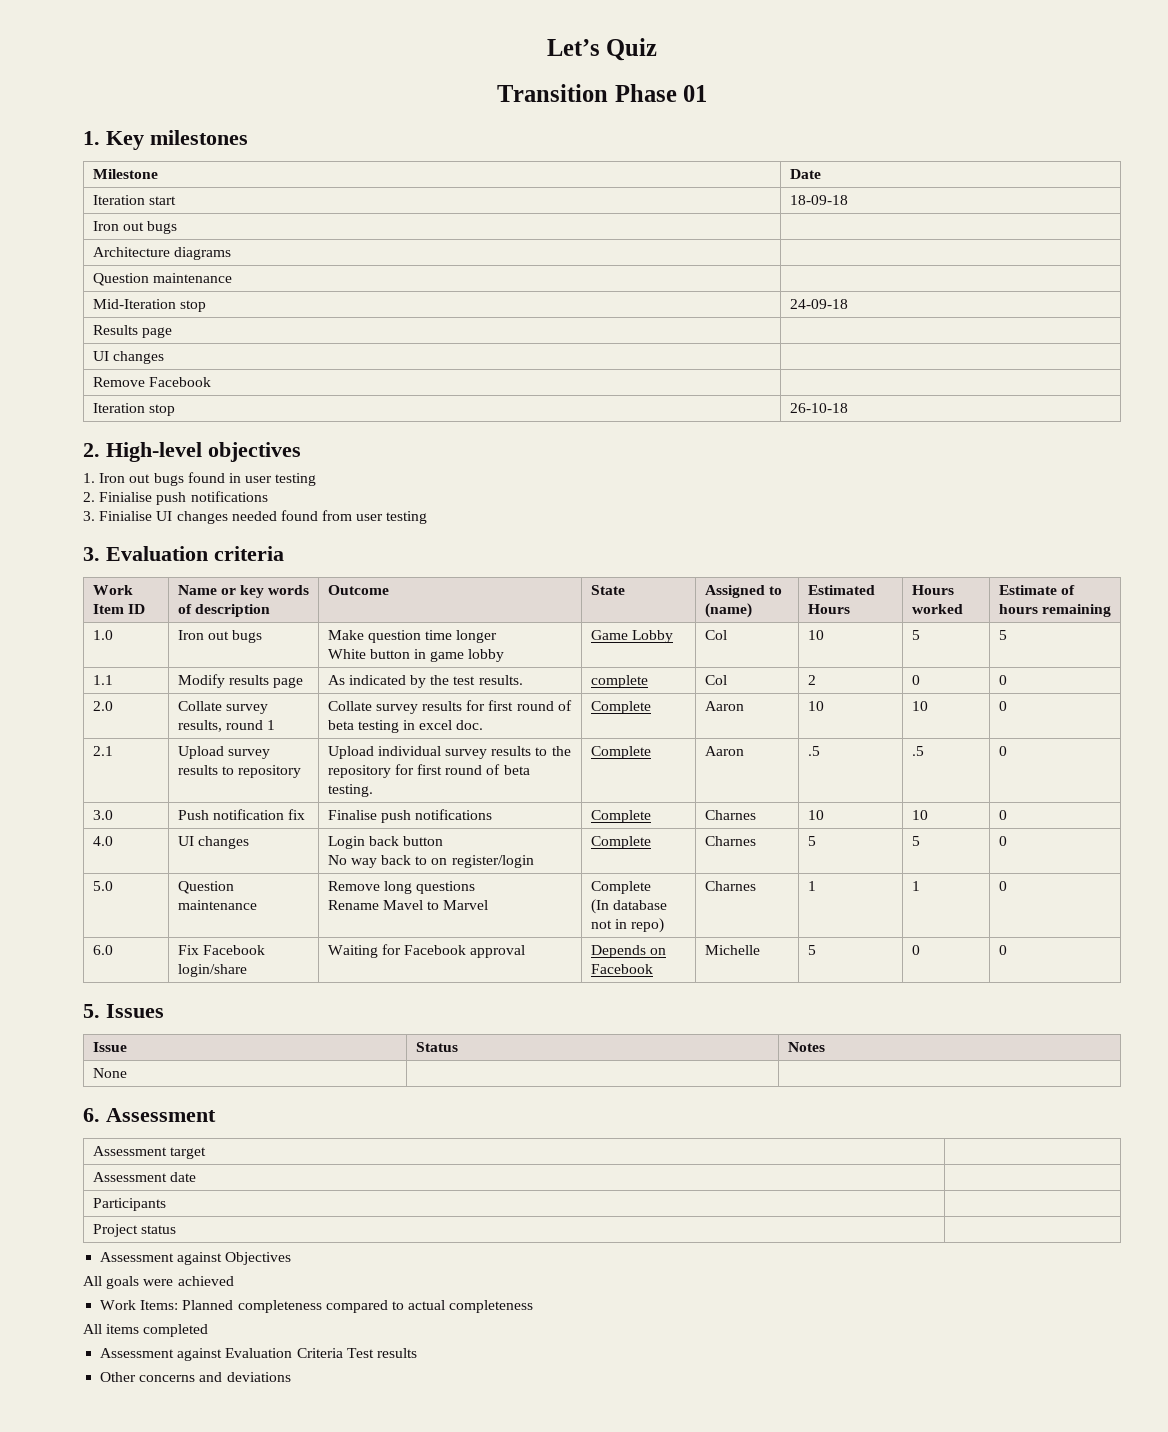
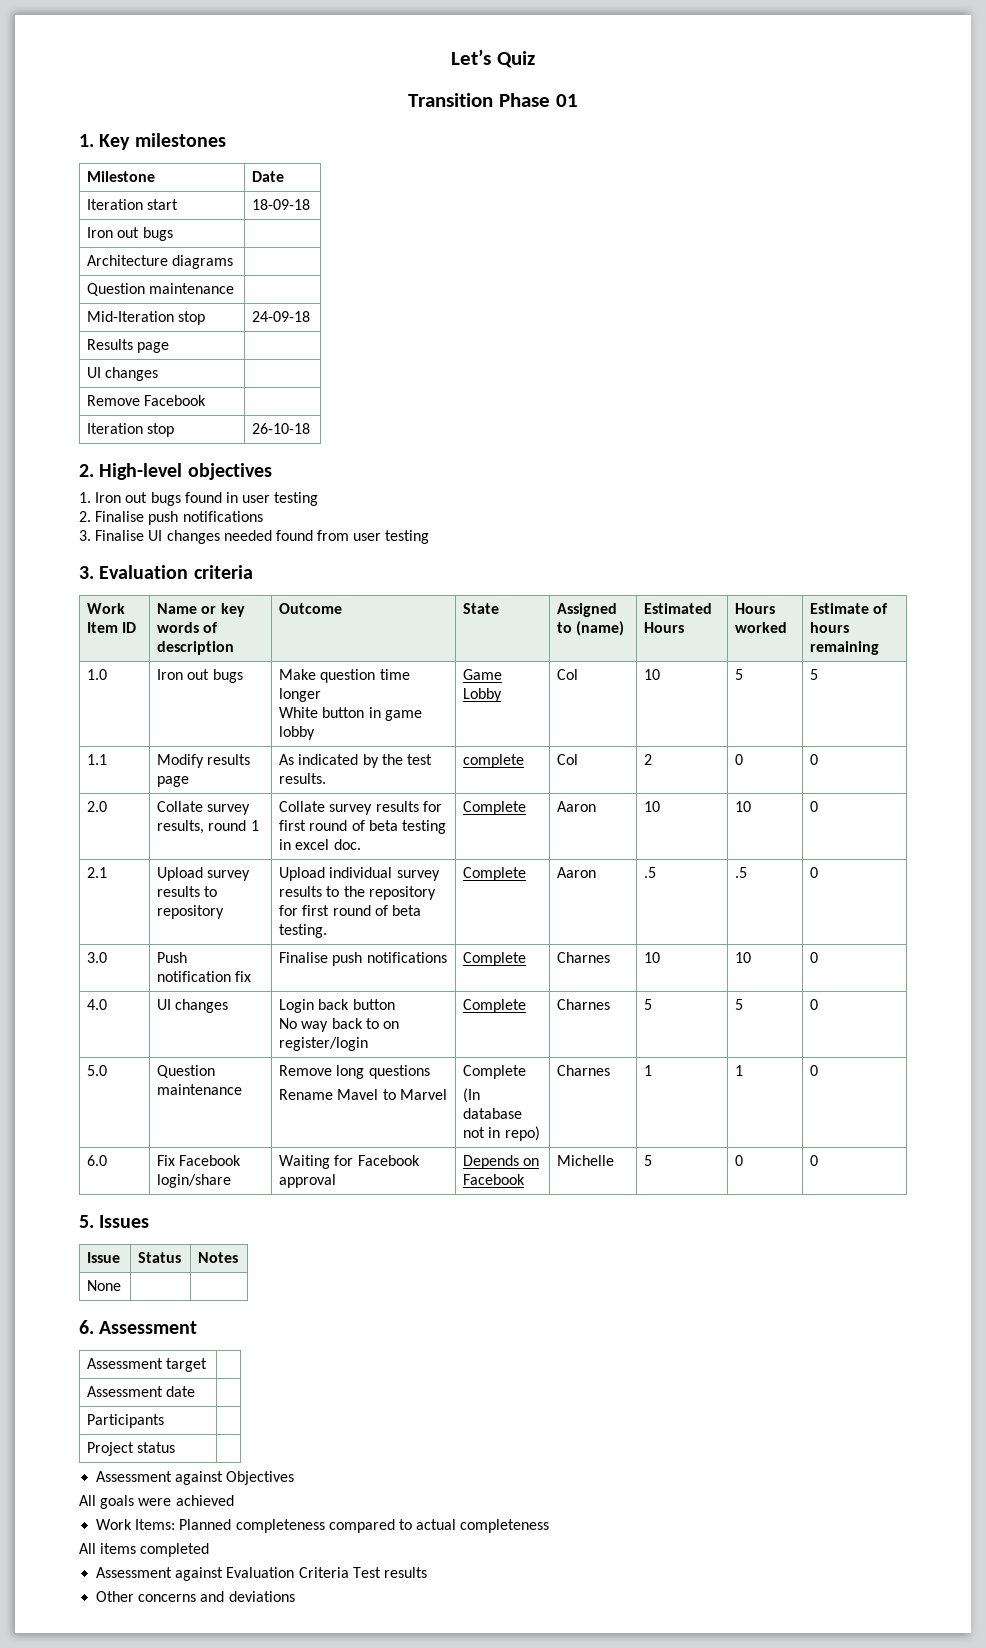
- 2. Finialise push notifications
+ 2. Finalise push notifications
- 3. Finialise UI changes needed found from user testing
+ 3. Finalise UI changes needed found from user testing

